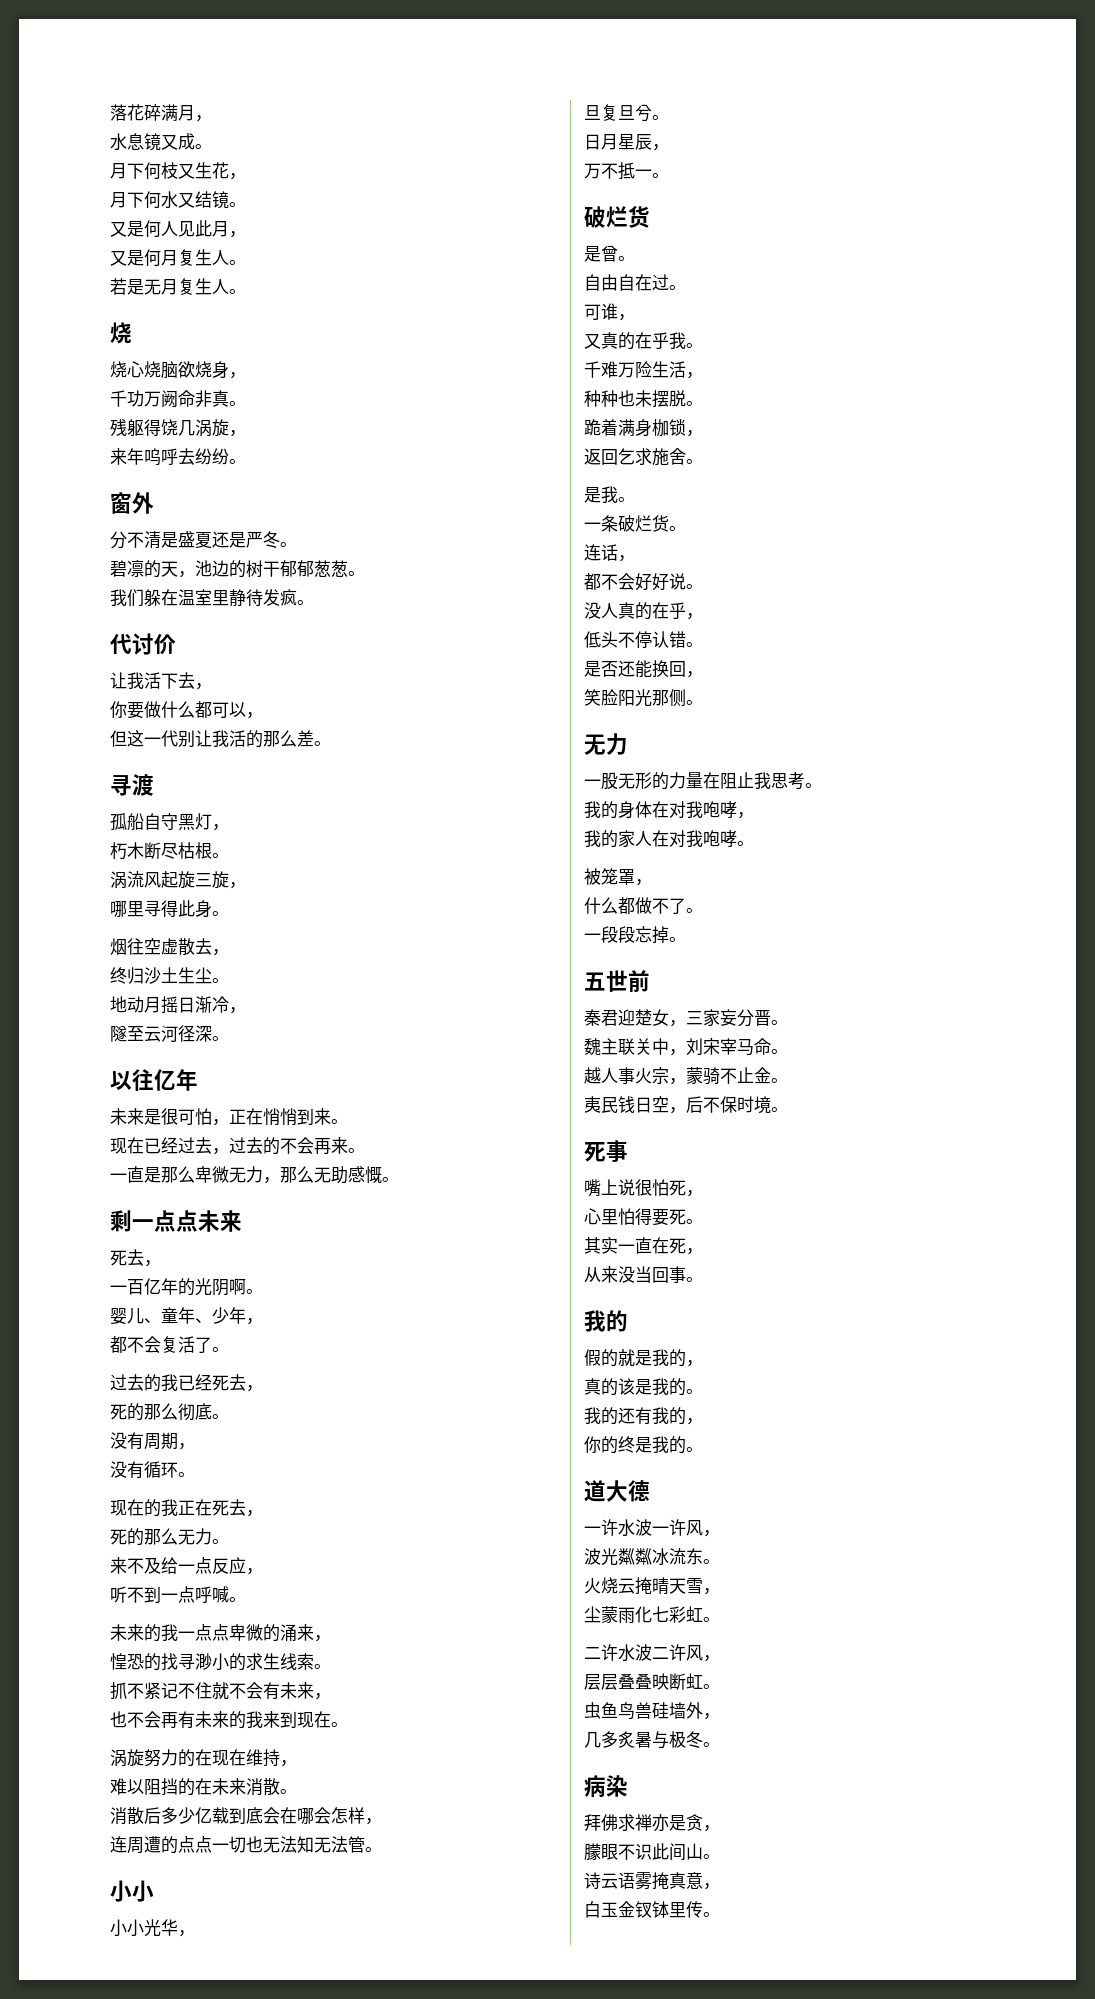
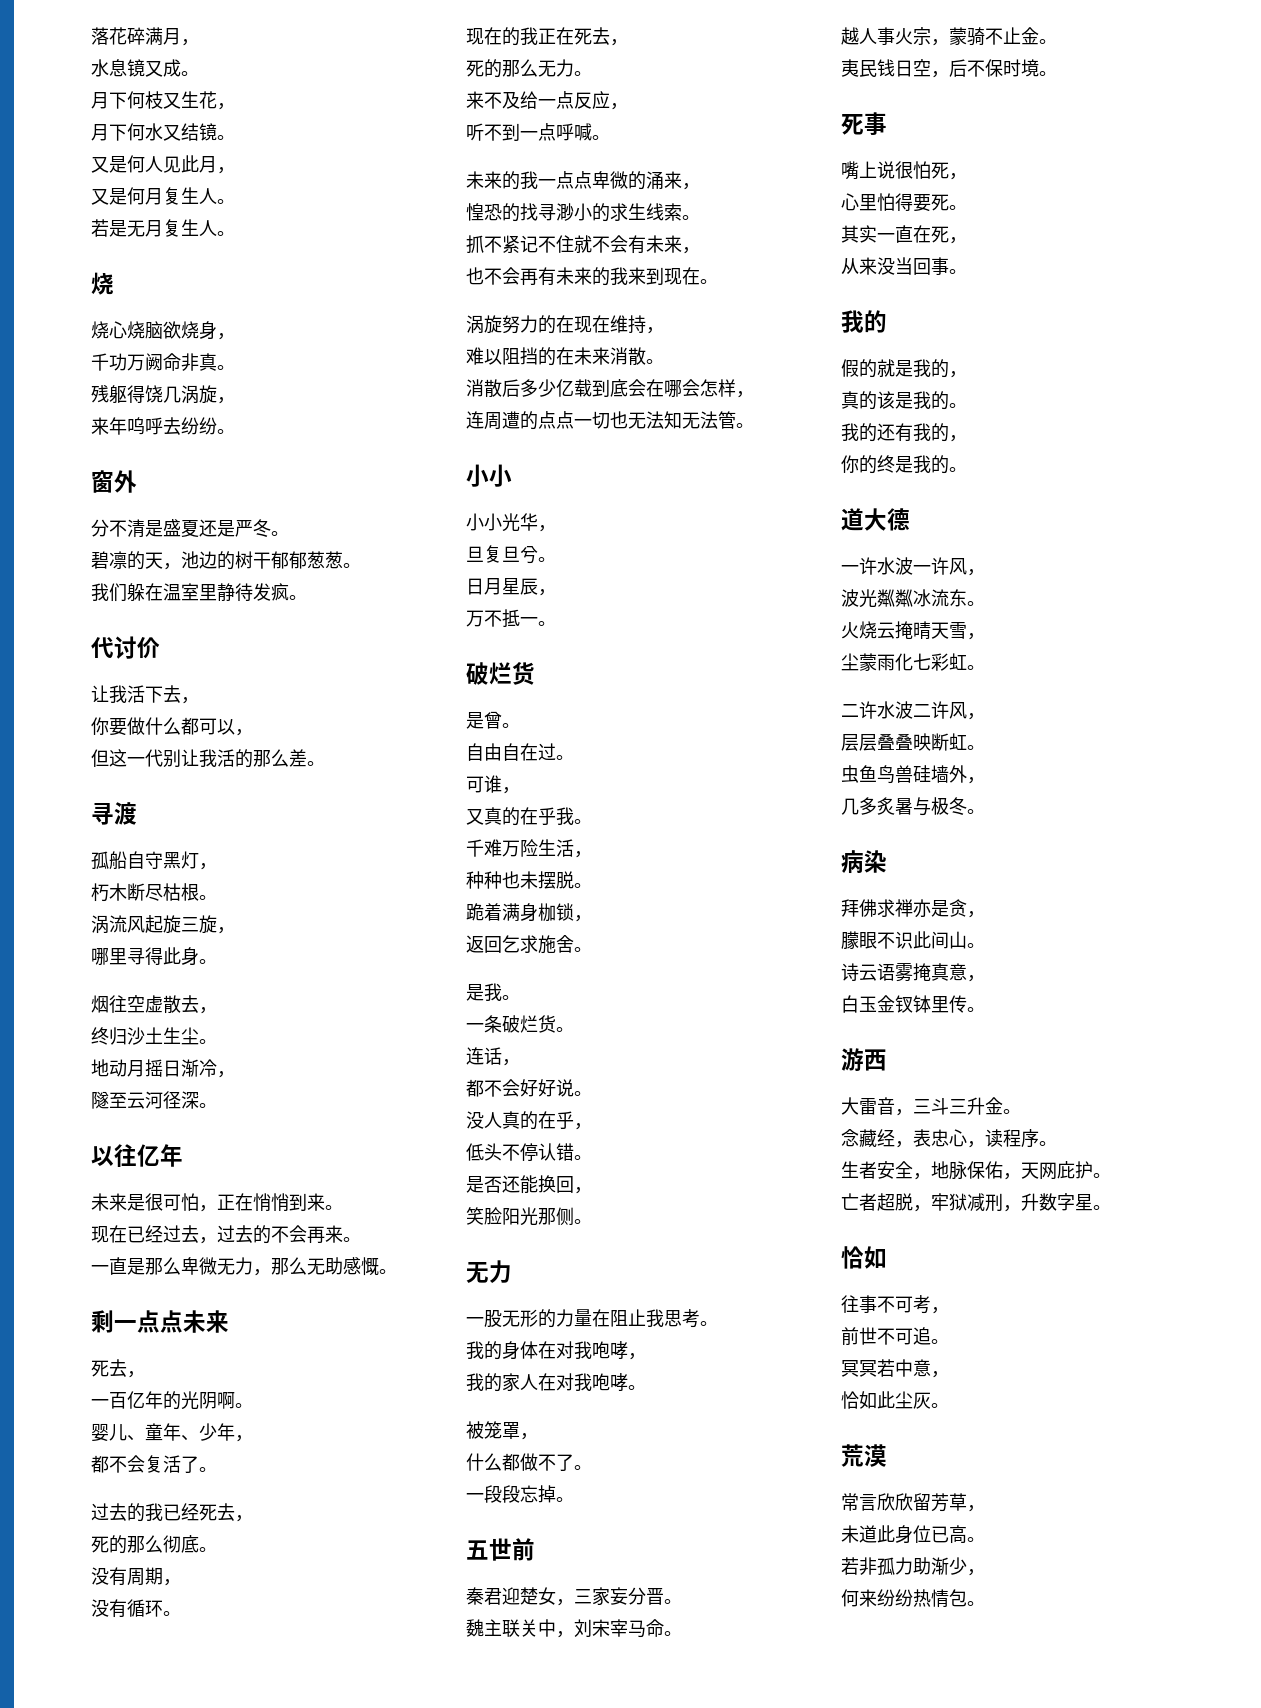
+ 游西
+ 大雷音，三斗三升金。
+ 念藏经，表忠心，读程序。
+ 生者安全，地脉保佑，天网庇护。
+ 亡者超脱，牢狱减刑，升数字星。
+ 恰如
+ 往事不可考，
+ 前世不可追。
+ 冥冥若中意，
+ 恰如此尘灰。
+ 荒漠
+ 常言欣欣留芳草，
+ 未道此身位已高。
+ 若非孤力助渐少，
+ 何来纷纷热情包。

